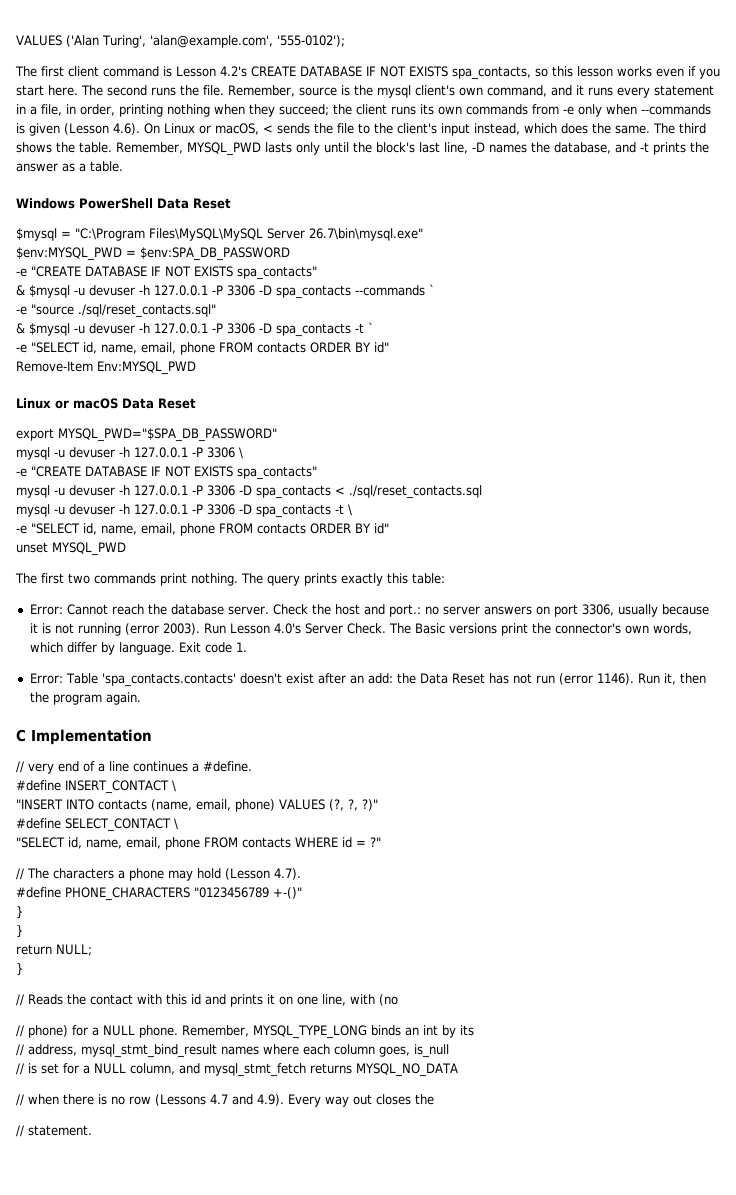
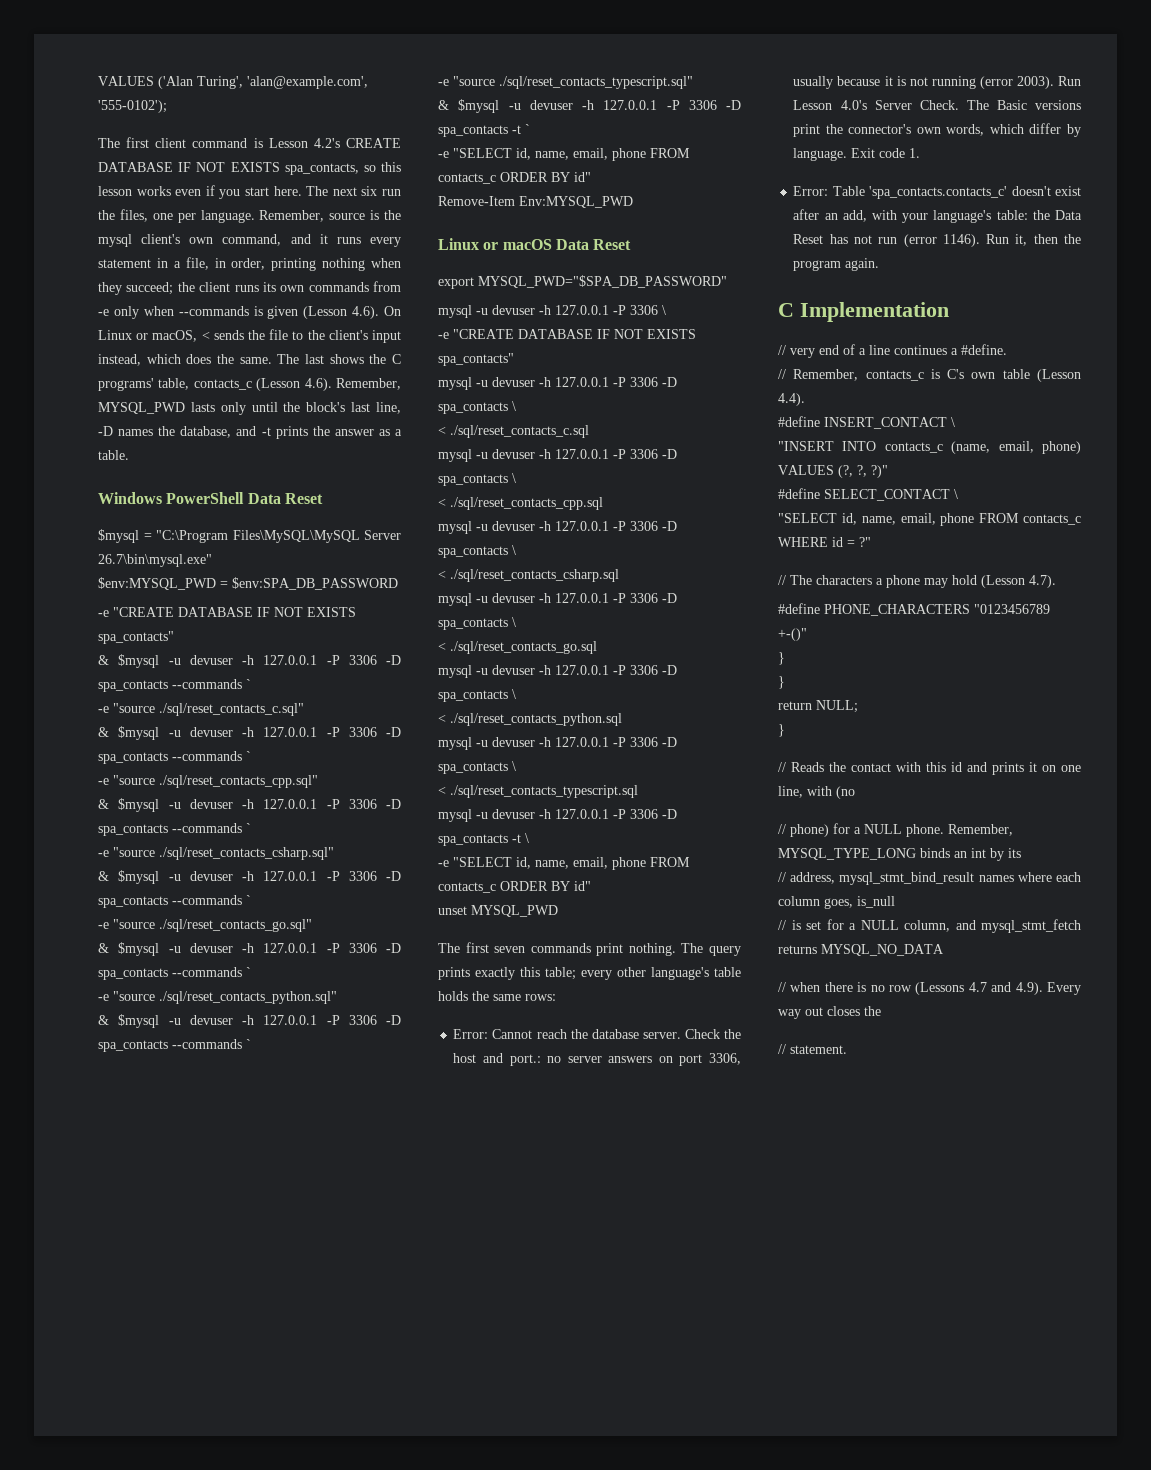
- The second runs the file.
+ The next six run the files, one per language.
- The third shows the table. Remember, MYSQL_PWD lasts only until the block's last line, -D names the database, and -t prints the answer as a table.
+ The last shows the C programs' table, contacts_c (Lesson 4.6). Remember, MYSQL_PWD lasts only until the block's last line, -D names the database, and -t prints the answer as a table.
- -e "source ./sql/reset_contacts.sql"
+ -e "source ./sql/reset_contacts_c.sql"
+ & $mysql -u devuser -h 127.0.0.1 -P 3306 -D spa_contacts --commands `
+ -e "source ./sql/reset_contacts_cpp.sql"
+ & $mysql -u devuser -h 127.0.0.1 -P 3306 -D spa_contacts --commands `
+ -e "source ./sql/reset_contacts_csharp.sql"
+ & $mysql -u devuser -h 127.0.0.1 -P 3306 -D spa_contacts --commands `
+ -e "source ./sql/reset_contacts_go.sql"
+ & $mysql -u devuser -h 127.0.0.1 -P 3306 -D spa_contacts --commands `
+ -e "source ./sql/reset_contacts_python.sql"
+ & $mysql -u devuser -h 127.0.0.1 -P 3306 -D spa_contacts --commands `
+ -e "source ./sql/reset_contacts_typescript.sql"
  & $mysql -u devuser -h 127.0.0.1 -P 3306 -D spa_contacts -t `
- -e "SELECT id, name, email, phone FROM contacts ORDER BY id"
+ -e "SELECT id, name, email, phone FROM contacts_c ORDER BY id"
  mysql -u devuser -h 127.0.0.1 -P 3306 \
  -e "CREATE DATABASE IF NOT EXISTS spa_contacts"
- mysql -u devuser -h 127.0.0.1 -P 3306 -D spa_contacts < ./sql/reset_contacts.sql
+ mysql -u devuser -h 127.0.0.1 -P 3306 -D spa_contacts \
+ < ./sql/reset_contacts_c.sql
+ mysql -u devuser -h 127.0.0.1 -P 3306 -D spa_contacts \
+ < ./sql/reset_contacts_cpp.sql
+ mysql -u devuser -h 127.0.0.1 -P 3306 -D spa_contacts \
+ < ./sql/reset_contacts_csharp.sql
+ mysql -u devuser -h 127.0.0.1 -P 3306 -D spa_contacts \
+ < ./sql/reset_contacts_go.sql
+ mysql -u devuser -h 127.0.0.1 -P 3306 -D spa_contacts \
+ < ./sql/reset_contacts_python.sql
+ mysql -u devuser -h 127.0.0.1 -P 3306 -D spa_contacts \
+ < ./sql/reset_contacts_typescript.sql
  mysql -u devuser -h 127.0.0.1 -P 3306 -D spa_contacts -t \
- -e "SELECT id, name, email, phone FROM contacts ORDER BY id"
+ -e "SELECT id, name, email, phone FROM contacts_c ORDER BY id"
- The first two commands print nothing.
+ The first seven commands print nothing.
- The query prints exactly this table:
+ The query prints exactly this table; every other language's table holds the same rows:
- Error: Table 'spa_contacts.contacts' doesn't exist after an add: the Data Reset has not run (error 1146).
+ Error: Table 'spa_contacts.contacts_c' doesn't exist after an add, with your language's table: the Data Reset has not run (error 1146).
+ // Remember, contacts_c is C's own table (Lesson 4.4).
- "INSERT INTO contacts (name, email, phone) VALUES (?, ?, ?)"
+ "INSERT INTO contacts_c (name, email, phone) VALUES (?, ?, ?)"
- "SELECT id, name, email, phone FROM contacts WHERE id = ?"
+ "SELECT id, name, email, phone FROM contacts_c WHERE id = ?"

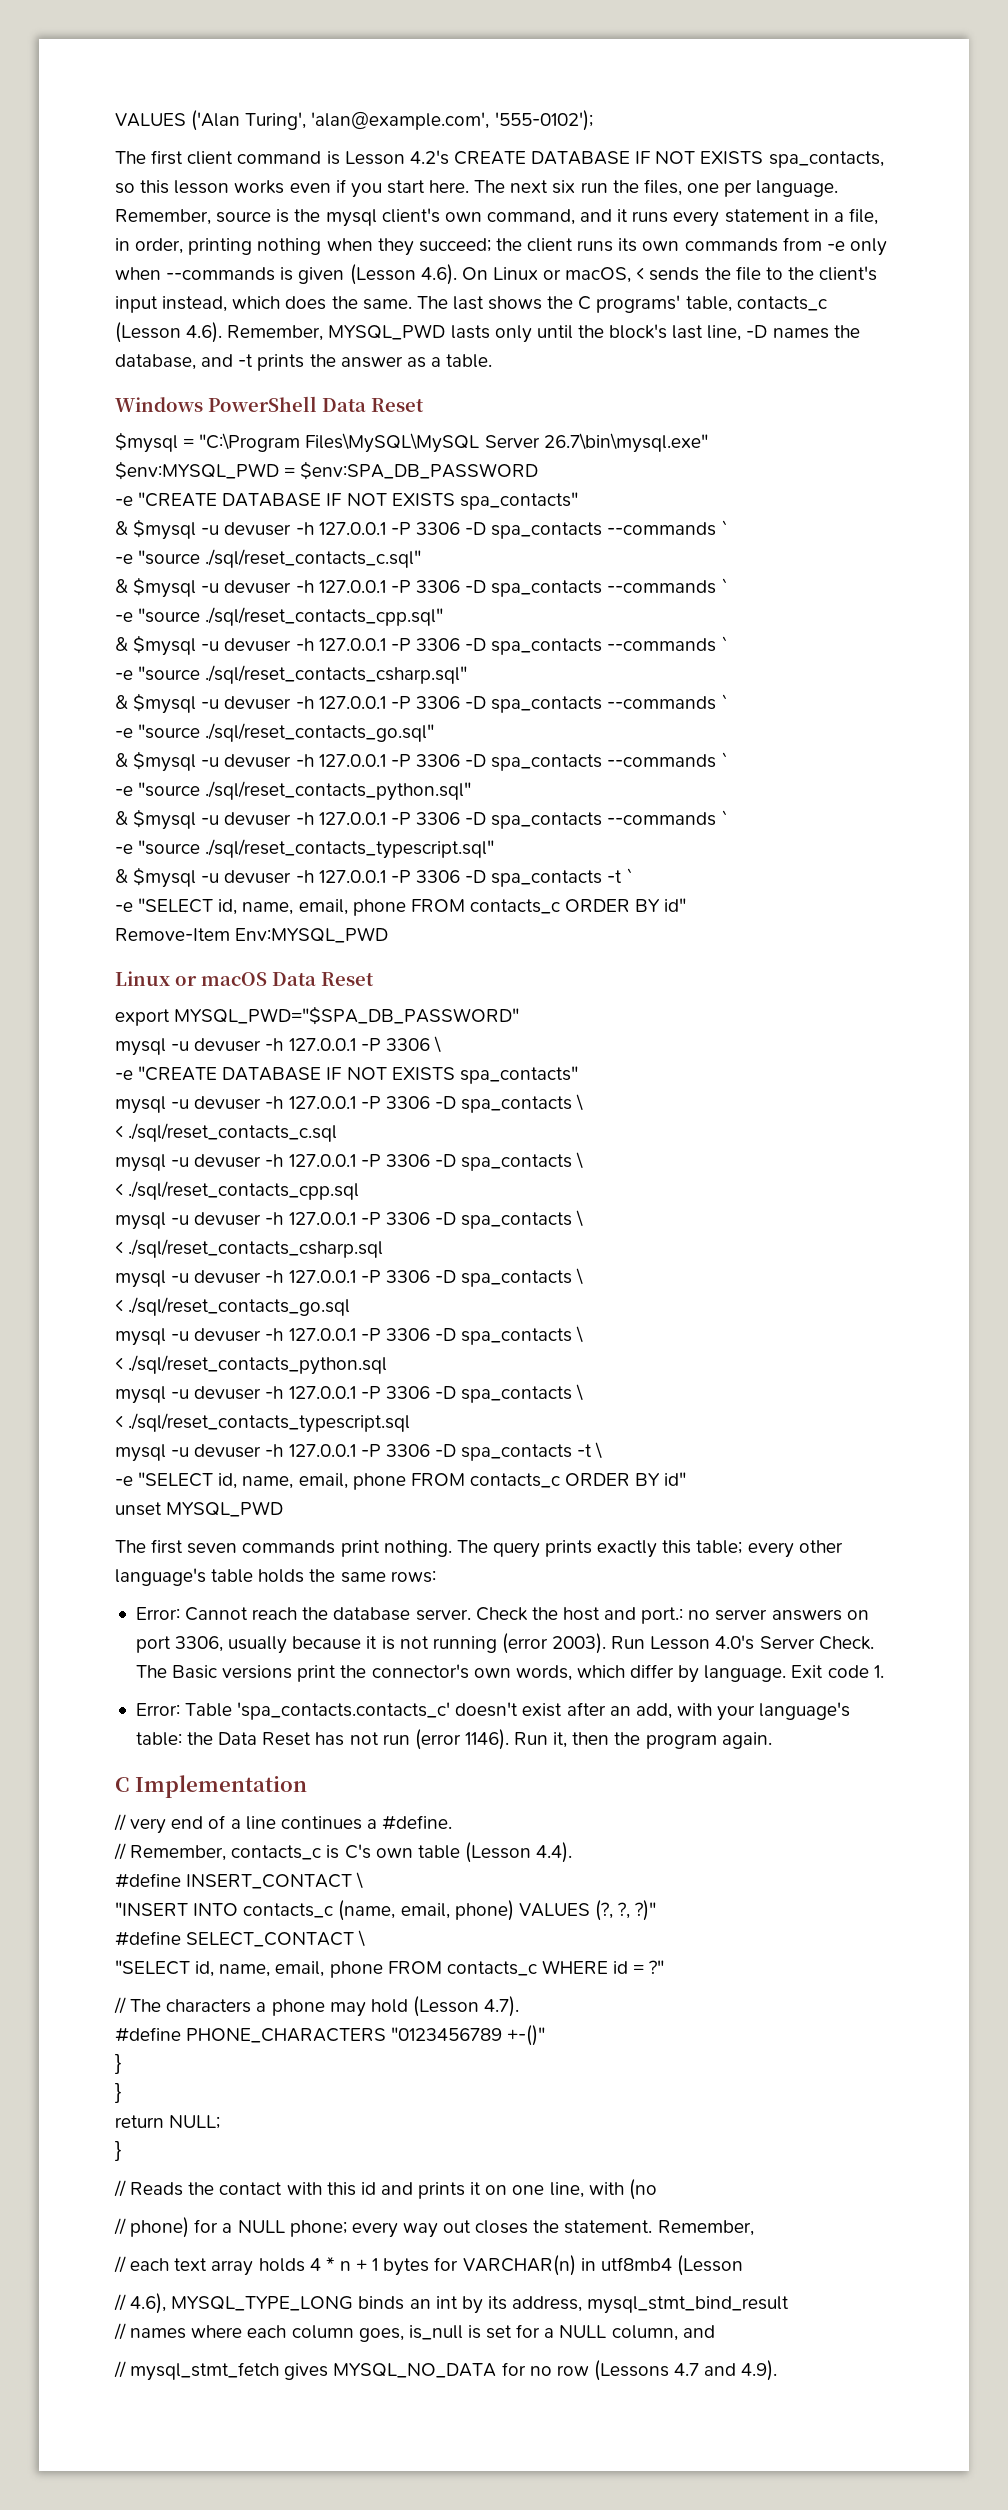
- // phone) for a NULL phone. Remember, MYSQL_TYPE_LONG binds an int by its
- // address, mysql_stmt_bind_result names where each column goes, is_null
- // is set for a NULL column, and mysql_stmt_fetch returns MYSQL_NO_DATA
- // when there is no row (Lessons 4.7 and 4.9). Every way out closes the
- // statement.
+ // phone) for a NULL phone; every way out closes the statement. Remember,
+ // each text array holds 4 * n + 1 bytes for VARCHAR(n) in utf8mb4 (Lesson
+ // 4.6), MYSQL_TYPE_LONG binds an int by its address, mysql_stmt_bind_result
+ // names where each column goes, is_null is set for a NULL column, and
+ // mysql_stmt_fetch gives MYSQL_NO_DATA for no row (Lessons 4.7 and 4.9).

